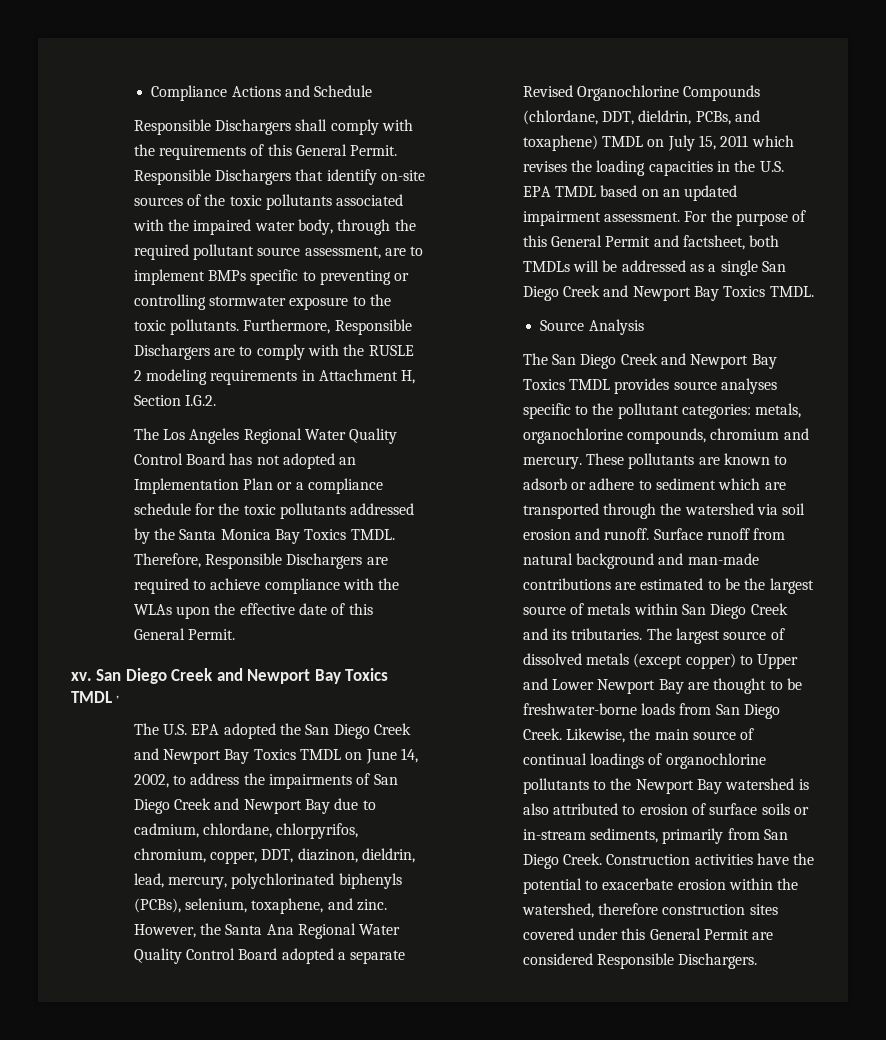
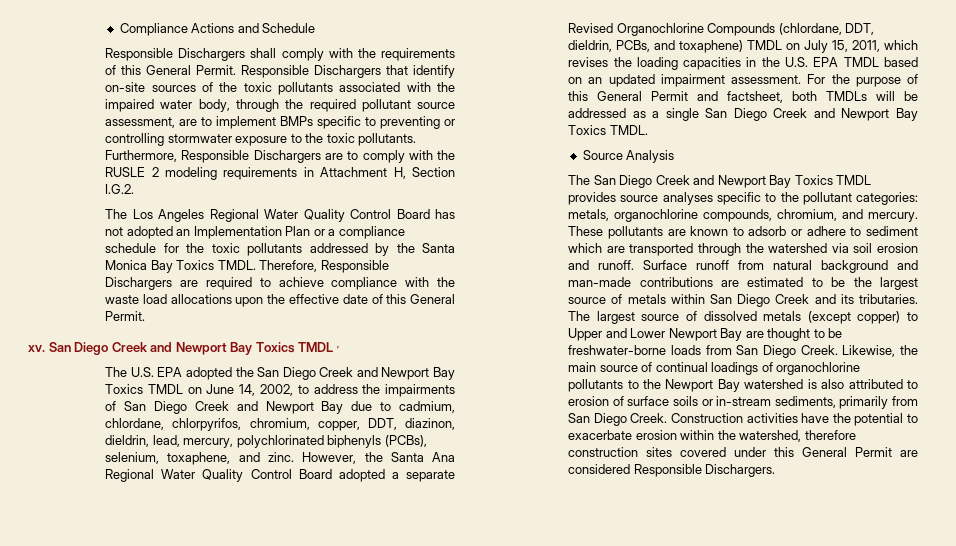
- Therefore, Responsible Dischargers are required to achieve compliance with the WLAs upon the effective date of this General Permit.
+ Therefore, Responsible Dischargers are required to achieve compliance with the waste load allocations upon the effective date of this General Permit.
- However, the Santa Ana Regional Water Quality Control Board adopted a separate Revised Organochlorine Compounds (chlordane, DDT, dieldrin, PCBs, and toxaphene) TMDL on July 15, 2011 which revises the loading capacities in the U.S. EPA TMDL based on an updated impairment assessment.
+ However, the Santa Ana Regional Water Quality Control Board adopted a separate Revised Organochlorine Compounds (chlordane, DDT, dieldrin, PCBs, and toxaphene) TMDL on July 15, 2011, which revises the loading capacities in the U.S. EPA TMDL based on an updated impairment assessment.
- The San Diego Creek and Newport Bay Toxics TMDL provides source analyses specific to the pollutant categories: metals, organochlorine compounds, chromium and mercury.
+ The San Diego Creek and Newport Bay Toxics TMDL provides source analyses specific to the pollutant categories: metals, organochlorine compounds, chromium, and mercury.

